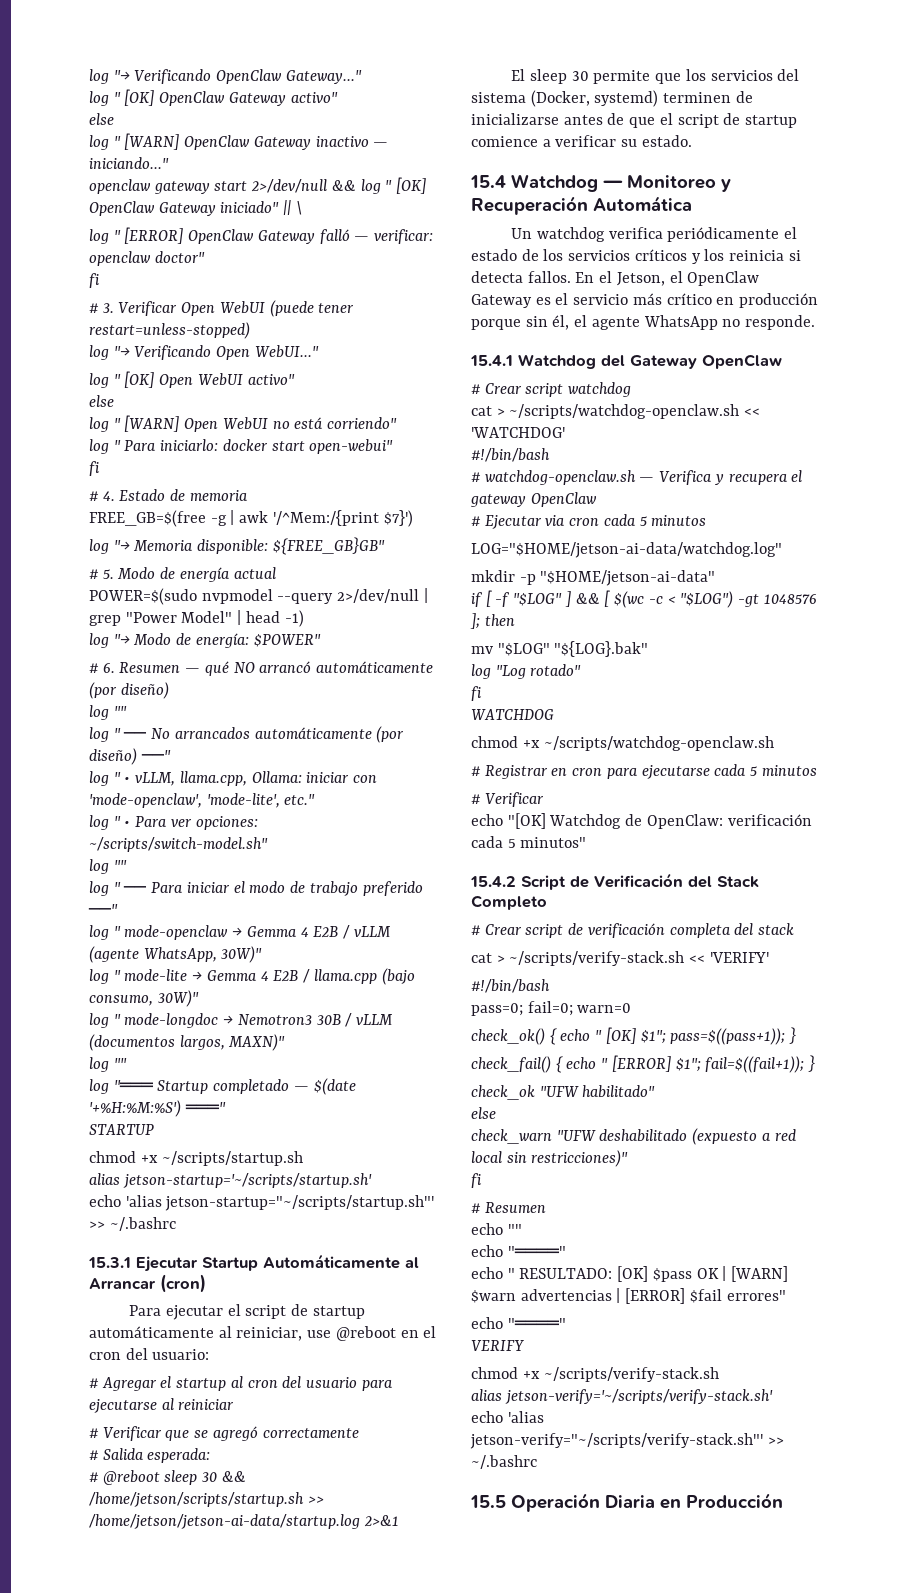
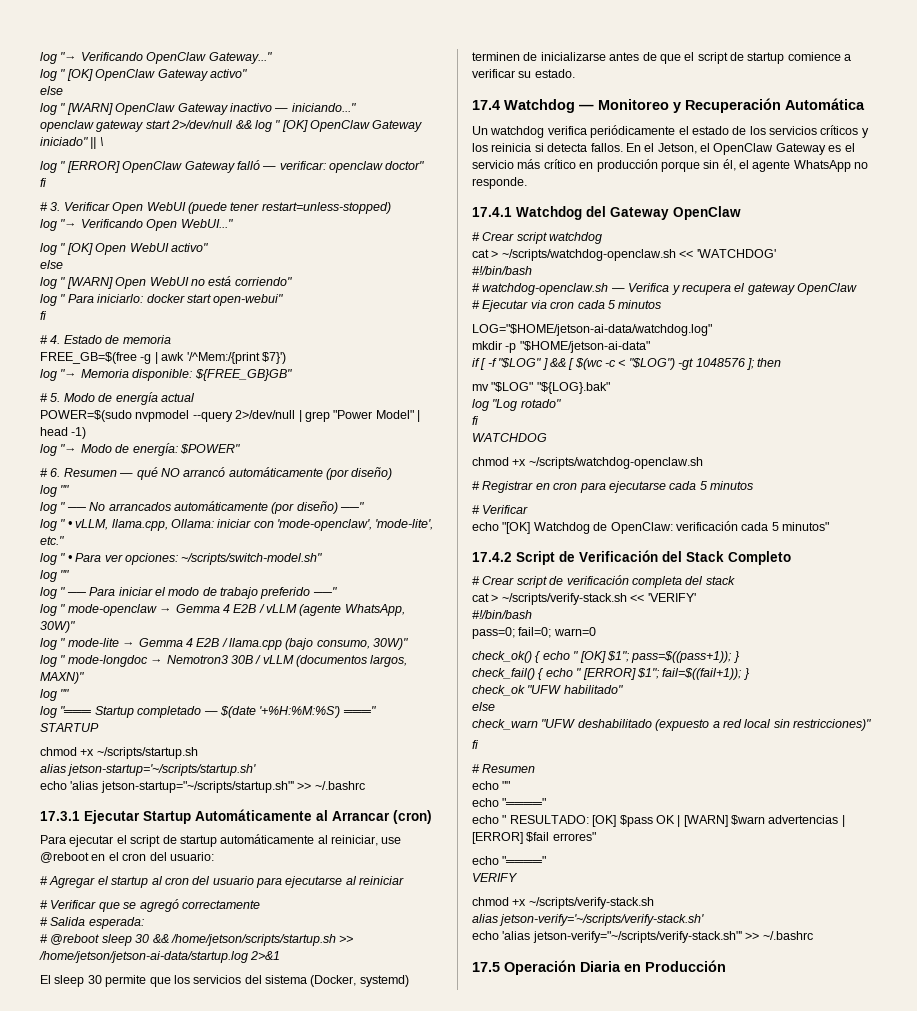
- 15.3.1 Ejecutar Startup Automáticamente al Arrancar (cron)
+ 17.3.1 Ejecutar Startup Automáticamente al Arrancar (cron)
- 15.4 Watchdog — Monitoreo y Recuperación Automática
+ 17.4 Watchdog — Monitoreo y Recuperación Automática
- 15.4.1 Watchdog del Gateway OpenClaw
+ 17.4.1 Watchdog del Gateway OpenClaw
- 15.4.2 Script de Verificación del Stack Completo
+ 17.4.2 Script de Verificación del Stack Completo
- 15.5 Operación Diaria en Producción
+ 17.5 Operación Diaria en Producción

